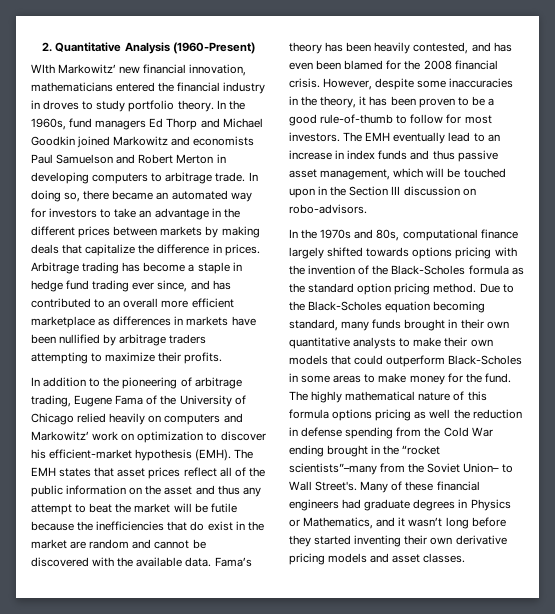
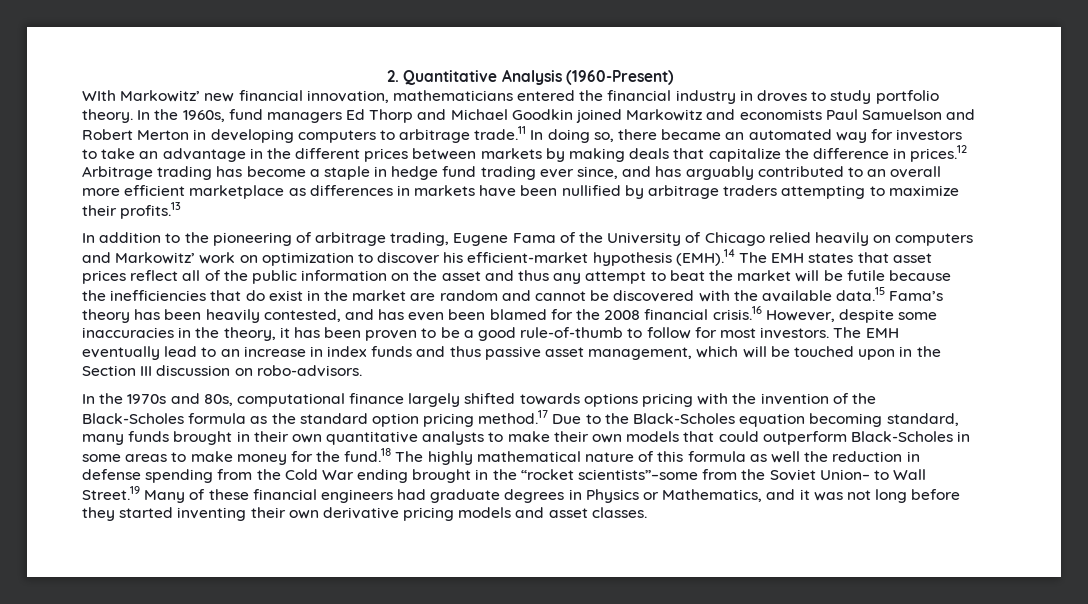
- In the 1960s, fund managers Ed Thorp and Michael Goodkin joined Markowitz and economists Paul Samuelson and Robert Merton in developing computers to arbitrage trade. In doing so, there became an automated way for investors to take an advantage in the different prices between markets by making deals that capitalize the difference in prices. Arbitrage trading has become a staple in hedge fund trading ever since, and has contributed to an overall more efficient marketplace as differences in markets have been nullified by arbitrage traders attempting to maximize their profits.
+ In the 1960s, fund managers Ed Thorp and Michael Goodkin joined Markowitz and economists Paul Samuelson and Robert Merton in developing computers to arbitrage trade.11 In doing so, there became an automated way for investors to take an advantage in the different prices between markets by making deals that capitalize the difference in prices.12 Arbitrage trading has become a staple in hedge fund trading ever since, and has arguably contributed to an overall more efficient marketplace as differences in markets have been nullified by arbitrage traders attempting to maximize their profits.13
- In addition to the pioneering of arbitrage trading, Eugene Fama of the University of Chicago relied heavily on computers and Markowitz’ work on optimization to discover his efficient-market hypothesis (EMH). The EMH states that asset prices reflect all of the public information on the asset and thus any attempt to beat the market will be futile because the inefficiencies that do exist in the market are random and cannot be discovered with the available data. Fama’s theory has been heavily contested, and has even been blamed for the 2008 financial crisis. However, despite some inaccuracies in the theory, it has been proven to be a good rule-of-thumb to follow for most investors.
+ In addition to the pioneering of arbitrage trading, Eugene Fama of the University of Chicago relied heavily on computers and Markowitz’ work on optimization to discover his efficient-market hypothesis (EMH).14 The EMH states that asset prices reflect all of the public information on the asset and thus any attempt to beat the market will be futile because the inefficiencies that do exist in the market are random and cannot be discovered with the available data.15 Fama’s theory has been heavily contested, and has even been blamed for the 2008 financial crisis.16 However, despite some inaccuracies in the theory, it has been proven to be a good rule-of-thumb to follow for most investors.
- In the 1970s and 80s, computational finance largely shifted towards options pricing with the invention of the Black-Scholes formula as the standard option pricing method. Due to the Black-Scholes equation becoming standard, many funds brought in their own quantitative analysts to make their own models that could outperform Black-Scholes in some areas to make money for the fund. The highly mathematical nature of this formula options pricing as well the reduction in defense spending from the Cold War ending brought in the “rocket scientists”–many from the Soviet Union– to Wall Street's. Many of these financial engineers had graduate degrees in Physics or Mathematics, and it wasn’t long before they started inventing their own derivative pricing models and asset classes.
+ In the 1970s and 80s, computational finance largely shifted towards options pricing with the invention of the Black-Scholes formula as the standard option pricing method.17 Due to the Black-Scholes equation becoming standard, many funds brought in their own quantitative analysts to make their own models that could outperform Black-Scholes in some areas to make money for the fund.18 The highly mathematical nature of this formula as well the reduction in defense spending from the Cold War ending brought in the “rocket scientists”–some from the Soviet Union– to Wall Street.19 Many of these financial engineers had graduate degrees in Physics or Mathematics, and it was not long before they started inventing their own derivative pricing models and asset classes.

